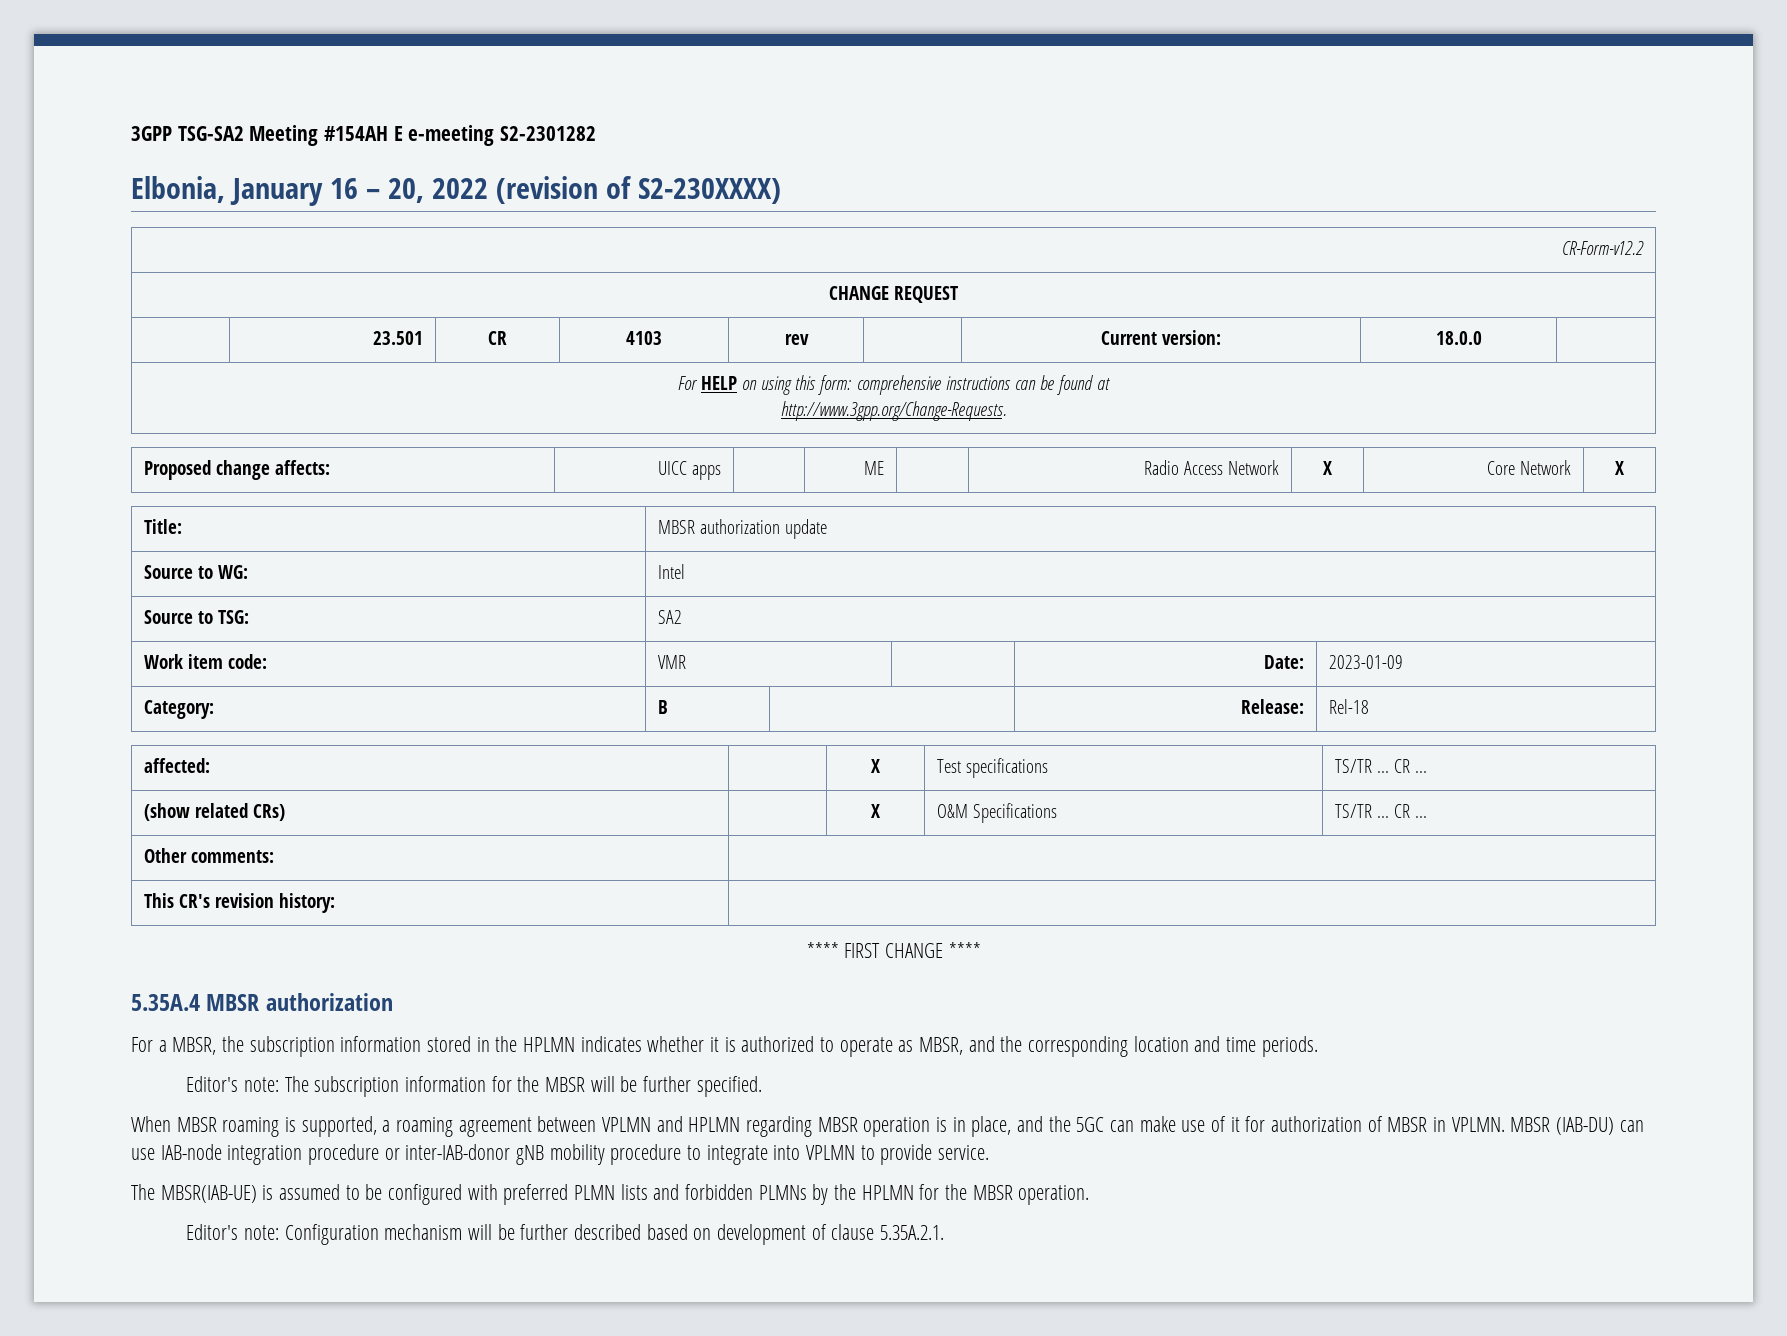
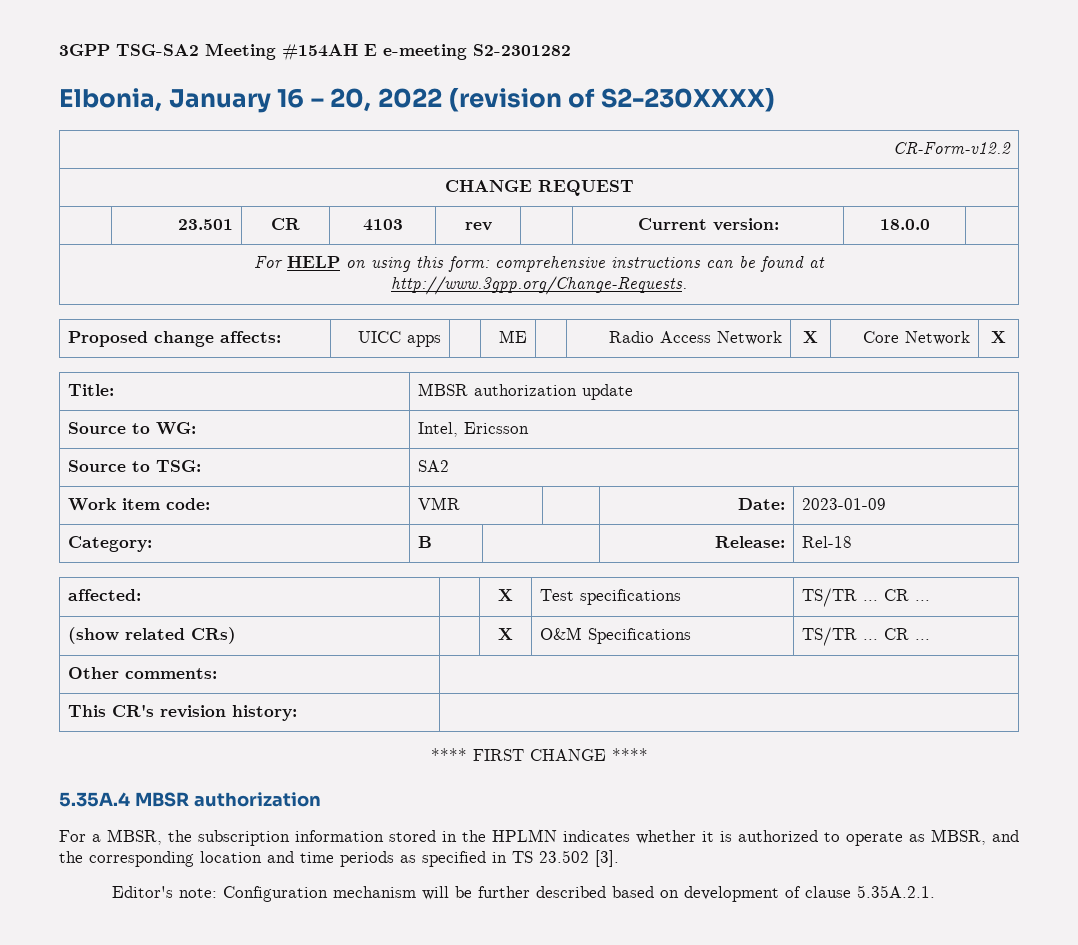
- Source to WG: | Intel
+ Source to WG: | Intel, Ericsson
- For a MBSR, the subscription information stored in the HPLMN indicates whether it is authorized to operate as MBSR, and the corresponding location and time periods.
- Editor's note: The subscription information for the MBSR will be further specified.
- When MBSR roaming is supported, a roaming agreement between VPLMN and HPLMN regarding MBSR operation is in place, and the 5GC can make use of it for authorization of MBSR in VPLMN. MBSR (IAB-DU) can use IAB-node integration procedure or inter-IAB-donor gNB mobility procedure to integrate into VPLMN to provide service.
- The MBSR(IAB-UE) is assumed to be configured with preferred PLMN lists and forbidden PLMNs by the HPLMN for the MBSR operation.
+ For a MBSR, the subscription information stored in the HPLMN indicates whether it is authorized to operate as MBSR, and the corresponding location and time periods as specified in TS 23.502 [3].

